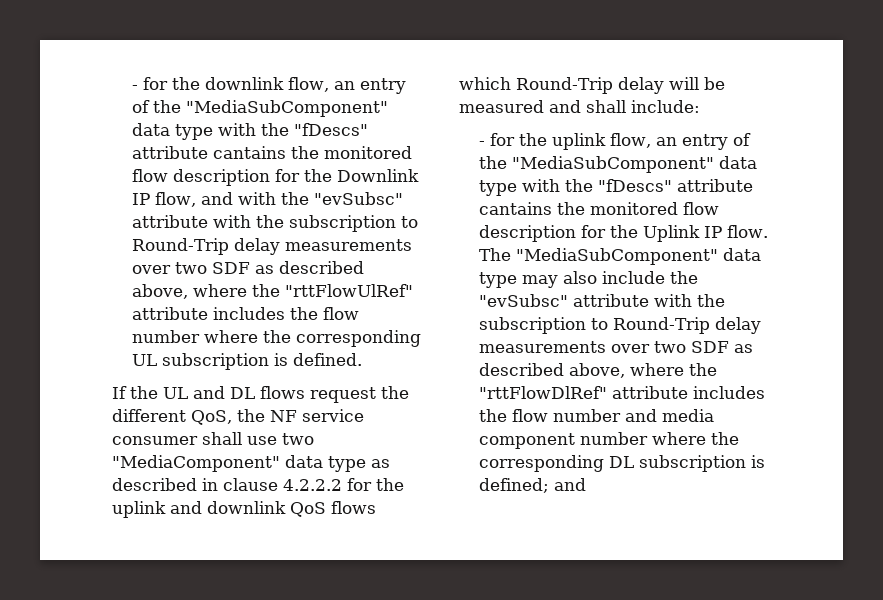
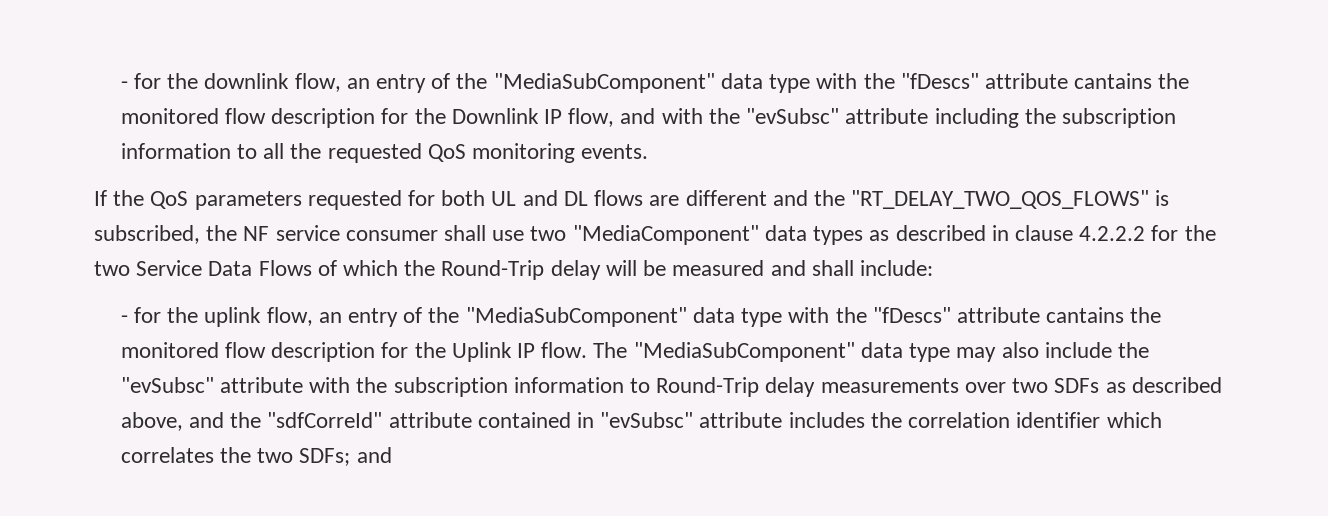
- - for the downlink flow, an entry of the "MediaSubComponent" data type with the "fDescs" attribute cantains the monitored flow description for the Downlink IP flow, and with the "evSubsc" attribute with the subscription to Round-Trip delay measurements over two SDF as described above, where the "rttFlowUlRef" attribute includes the flow number where the corresponding UL subscription is defined.
- If the UL and DL flows request the different QoS, the NF service consumer shall use two "MediaComponent" data type as described in clause 4.2.2.2 for the uplink and downlink QoS flows which Round-Trip delay will be measured and shall include:
+ - for the downlink flow, an entry of the "MediaSubComponent" data type with the "fDescs" attribute cantains the monitored flow description for the Downlink IP flow, and with the "evSubsc" attribute including the subscription information to all the requested QoS monitoring events.
+ If the QoS parameters requested for both UL and DL flows are different and the "RT_DELAY_TWO_QOS_FLOWS" is subscribed, the NF service consumer shall use two "MediaComponent" data types as described in clause 4.2.2.2 for the two Service Data Flows of which the Round-Trip delay will be measured and shall include:
- The "MediaSubComponent" data type may also include the "evSubsc" attribute with the subscription to Round-Trip delay measurements over two SDF as described above, where the "rttFlowDlRef" attribute includes the flow number and media component number where the corresponding DL subscription is defined; and
+ The "MediaSubComponent" data type may also include the "evSubsc" attribute with the subscription information to Round-Trip delay measurements over two SDFs as described above, and the "sdfCorreId" attribute contained in "evSubsc" attribute includes the correlation identifier which correlates the two SDFs; and

